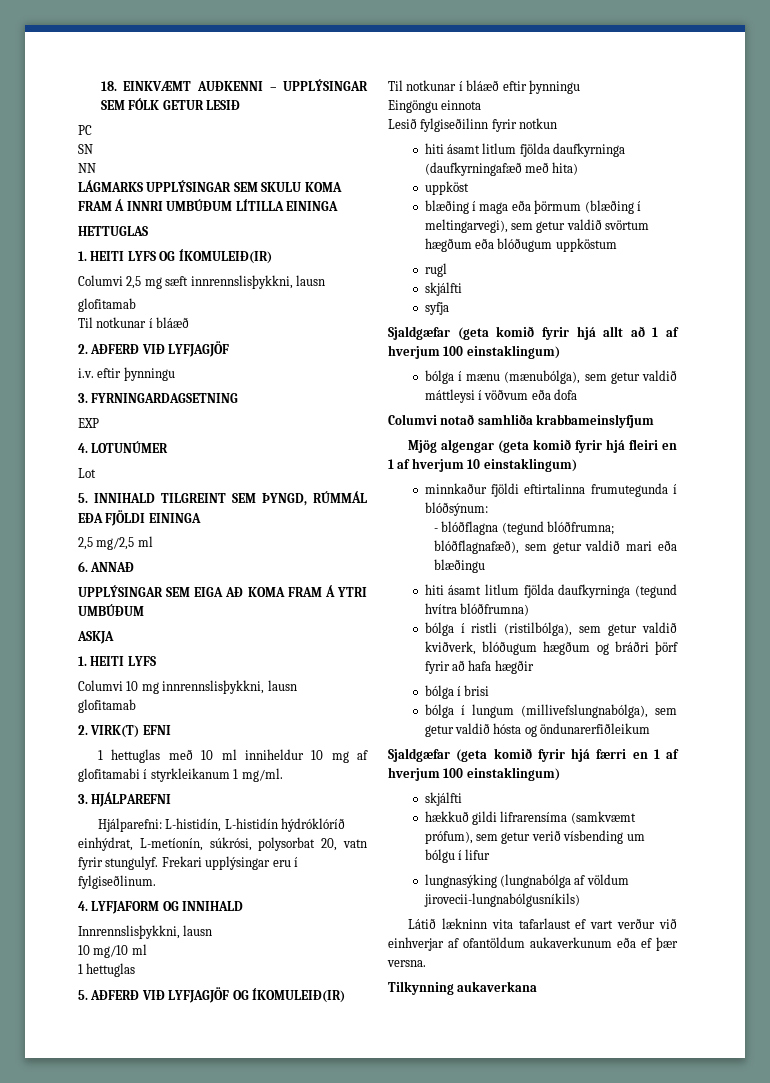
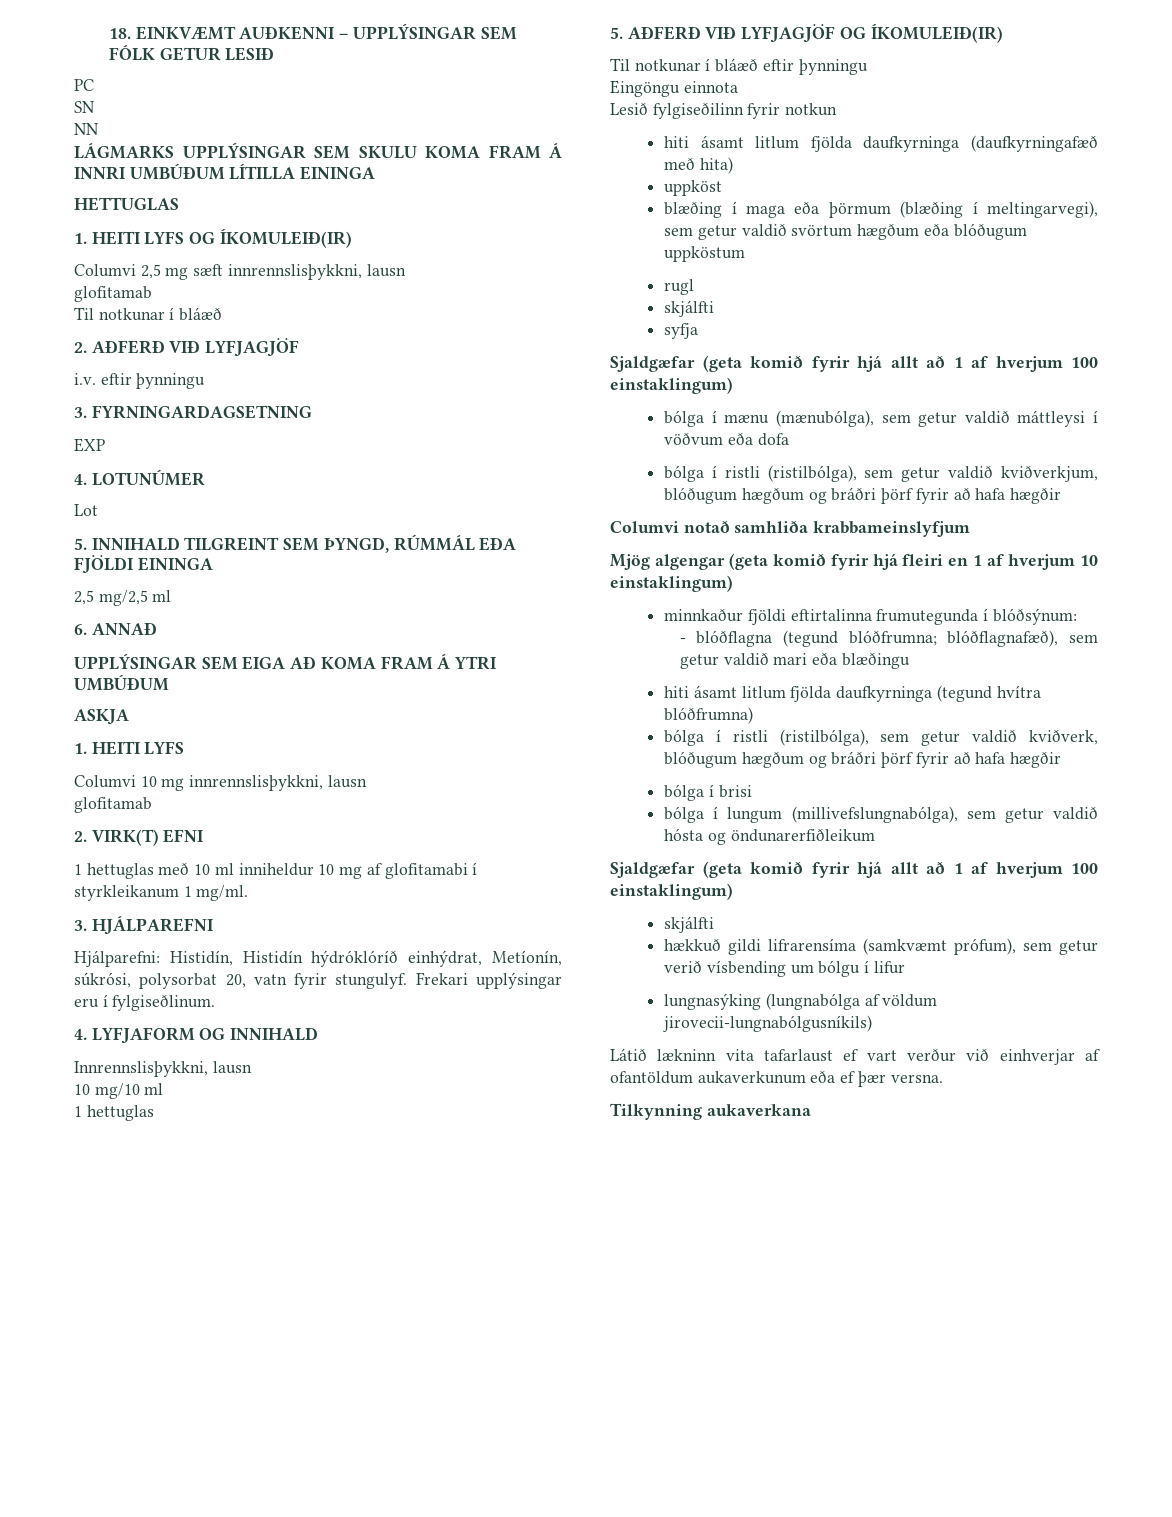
- Hjálparefni: L-histidín, L-histidín hýdróklóríð einhýdrat, L-metíonín, súkrósi, polysorbat 20, vatn fyrir stungulyf.
+ Hjálparefni: Histidín, Histidín hýdróklóríð einhýdrat, Metíonín, súkrósi, polysorbat 20, vatn fyrir stungulyf.
+ bólga í ristli (ristilbólga), sem getur valdið kviðverkjum, blóðugum hægðum og bráðri þörf fyrir að hafa hægðir
  bólga í lungum (millivefslungnabólga), sem getur valdið hósta og öndunarerfiðleikum
- Sjaldgæfar (geta komið fyrir hjá færri en 1 af hverjum 100 einstaklingum)
+ Sjaldgæfar (geta komið fyrir hjá allt að 1 af hverjum 100 einstaklingum)

